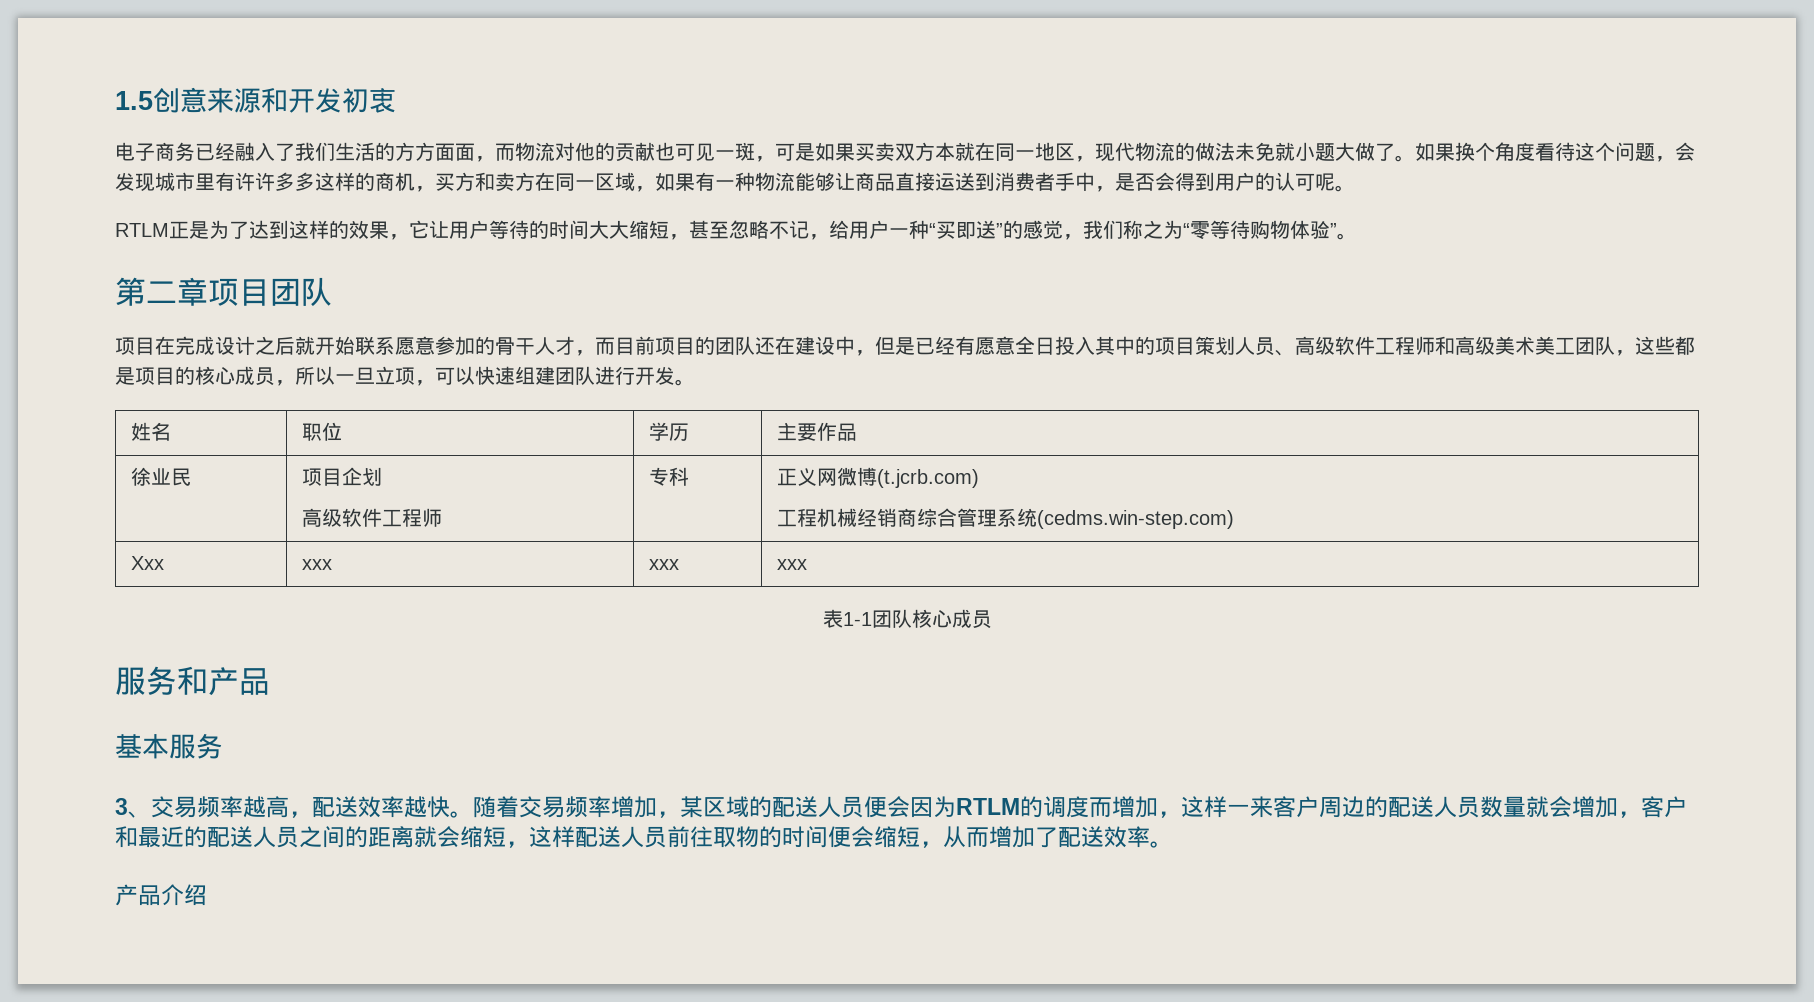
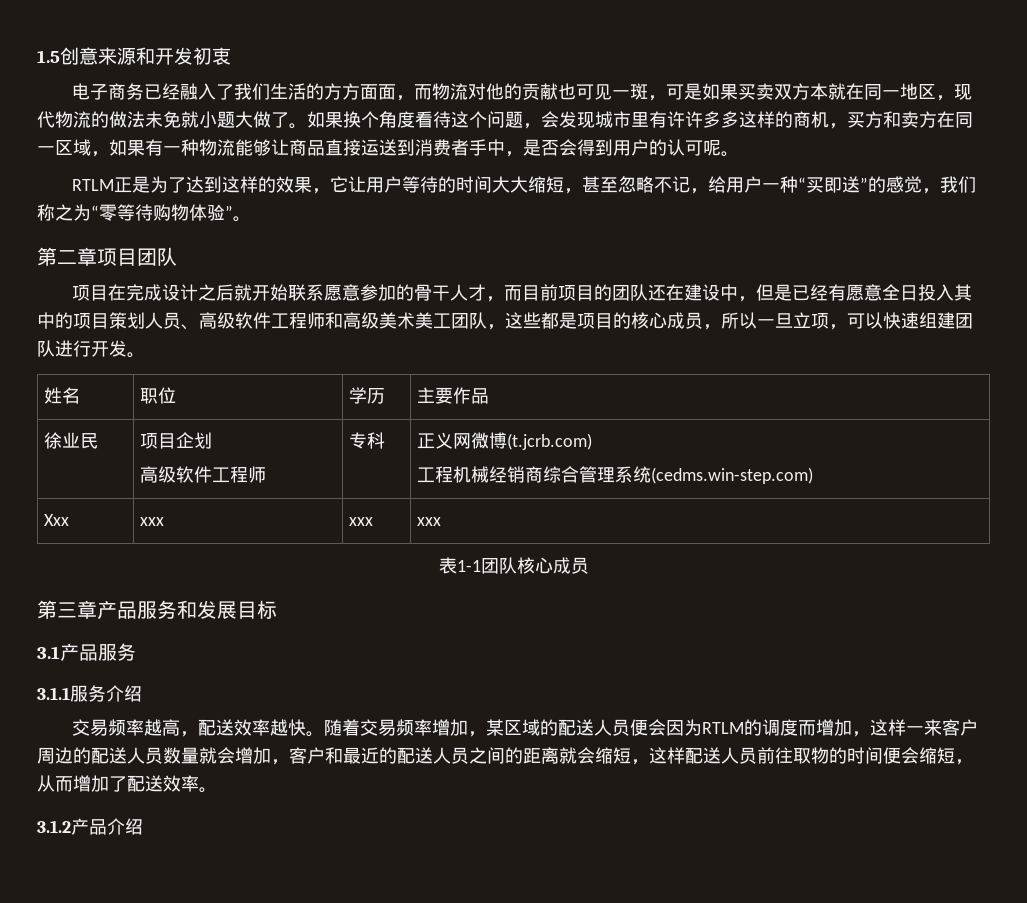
- 服务和产品
- 基本服务
+ 第三章产品服务和发展目标
+ 3.1产品服务
- 3、交易频率越高，配送效率越快。
+ 3.1.1服务介绍
+ 交易频率越高，配送效率越快。
- 产品介绍
+ 3.1.2产品介绍

